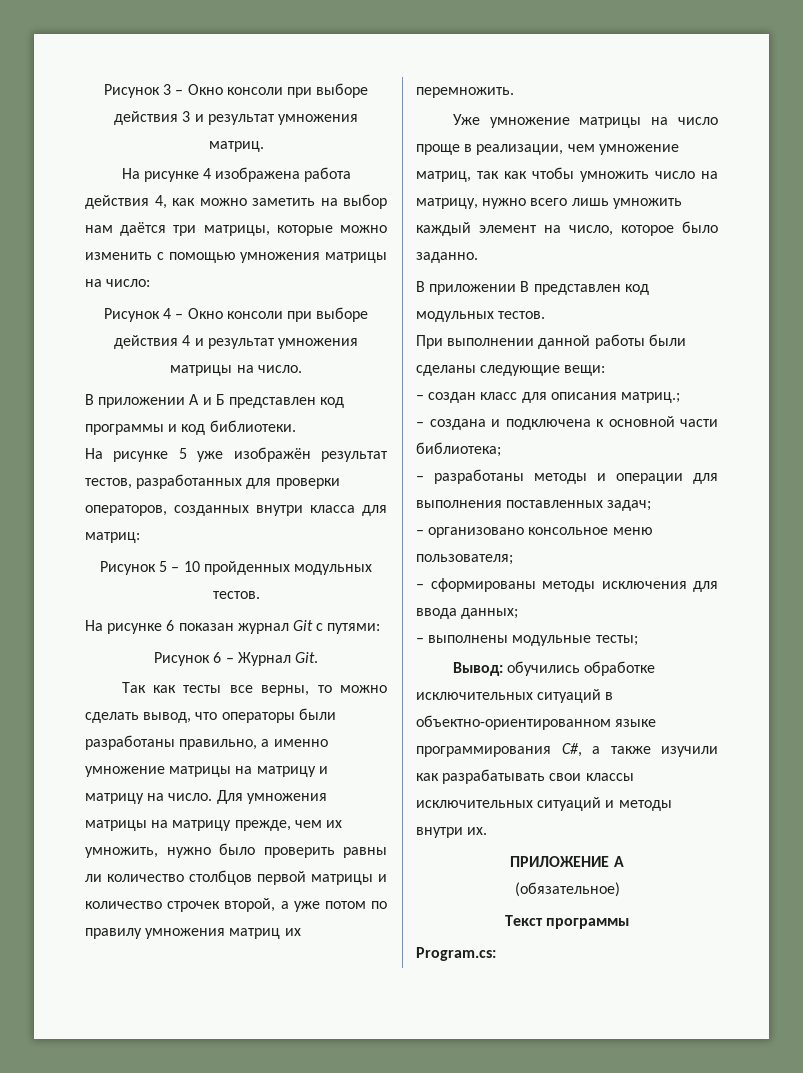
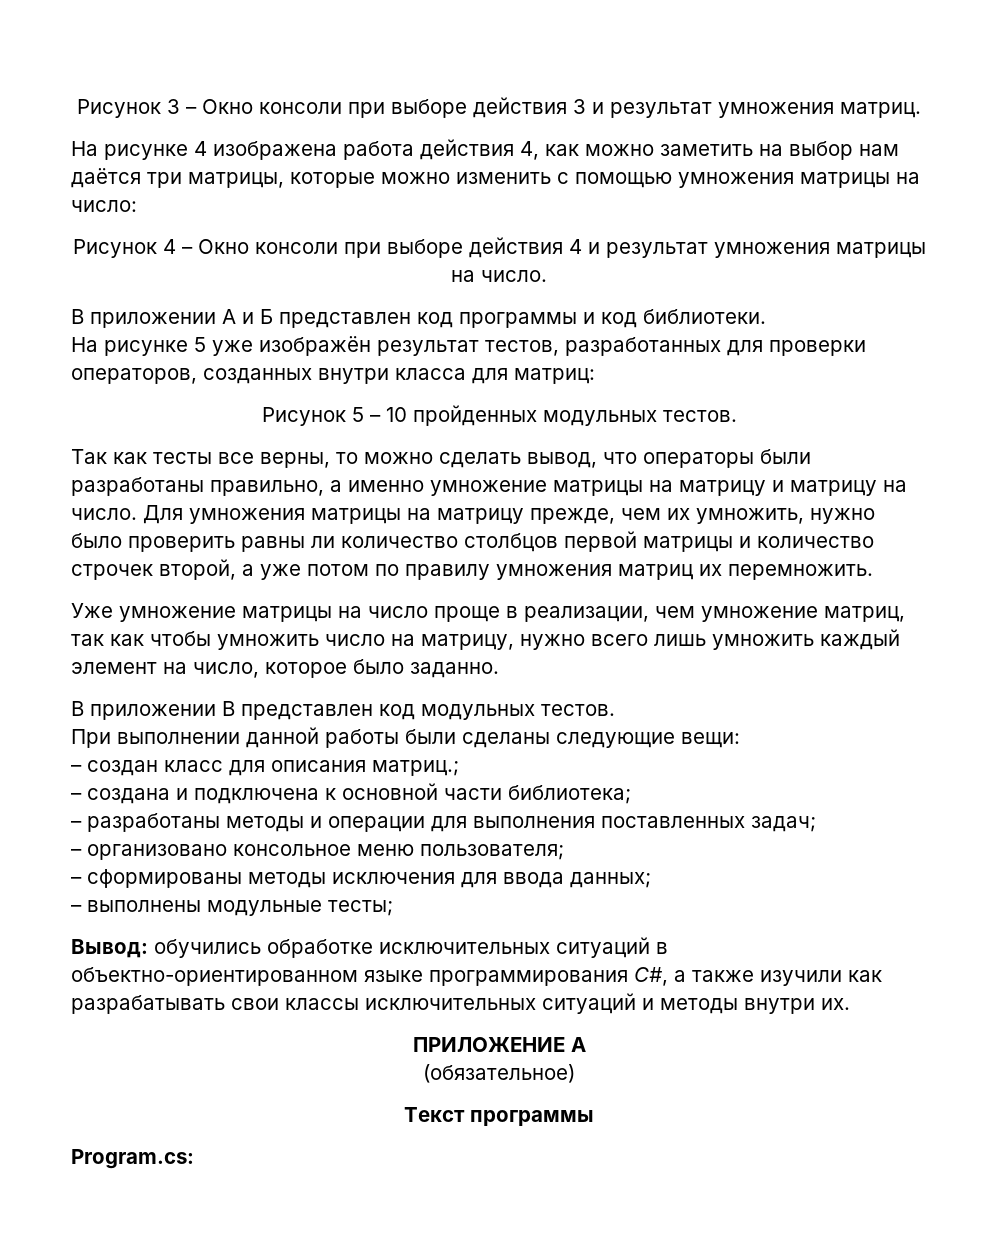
- На рисунке 6 показан журнал Git с путями:
- Рисунок 6 – Журнал Git.

